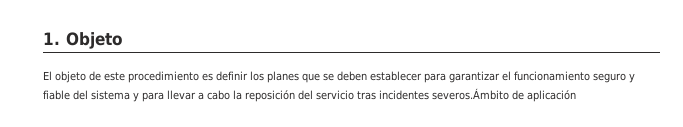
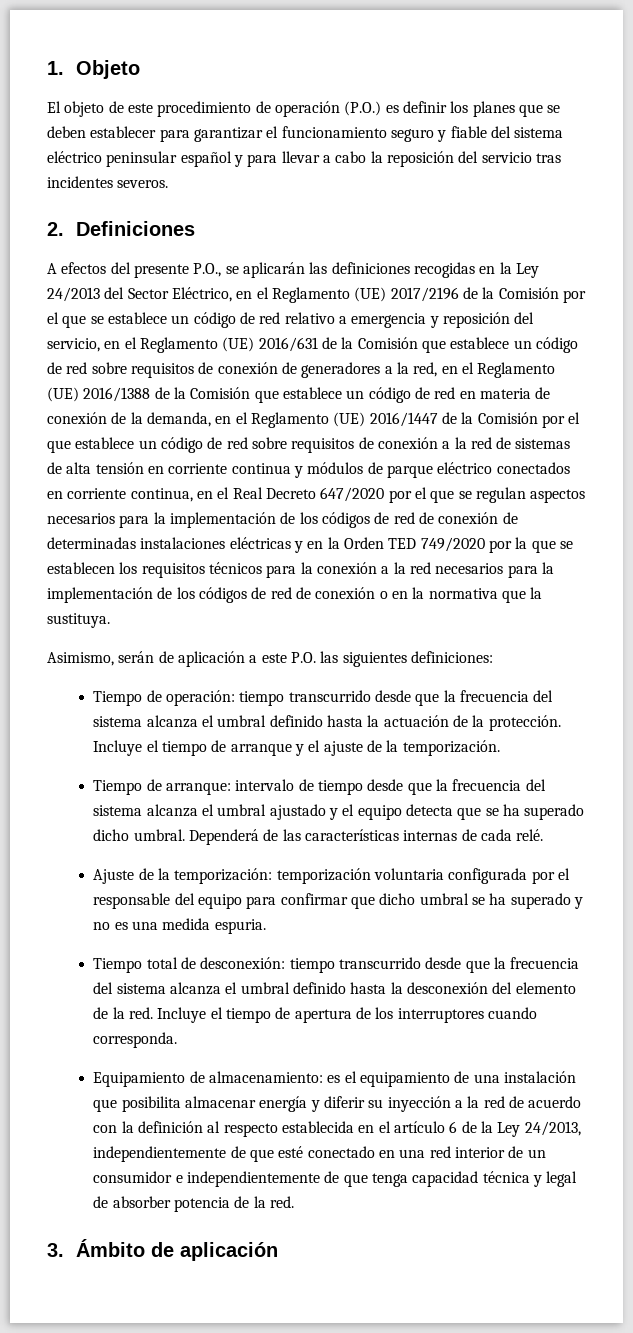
- El objeto de este procedimiento es definir los planes que se deben establecer para garantizar el funcionamiento seguro y fiable del sistema y para llevar a cabo la reposición del servicio tras incidentes severos.Ámbito de aplicación
+ El objeto de este procedimiento de operación (P.O.) es definir los planes que se deben establecer para garantizar el funcionamiento seguro y fiable del sistema eléctrico peninsular español y para llevar a cabo la reposición del servicio tras incidentes severos.
+ 2. Definiciones
+ A efectos del presente P.O., se aplicarán las definiciones recogidas en la Ley 24/2013 del Sector Eléctrico, en el Reglamento (UE) 2017/2196 de la Comisión por el que se establece un código de red relativo a emergencia y reposición del servicio, en el Reglamento (UE) 2016/631 de la Comisión que establece un código de red sobre requisitos de conexión de generadores a la red, en el Reglamento (UE) 2016/1388 de la Comisión que establece un código de red en materia de conexión de la demanda, en el Reglamento (UE) 2016/1447 de la Comisión por el que establece un código de red sobre requisitos de conexión a la red de sistemas de alta tensión en corriente continua y módulos de parque eléctrico conectados en corriente continua, en el Real Decreto 647/2020 por el que se regulan aspectos necesarios para la implementación de los códigos de red de conexión de determinadas instalaciones eléctricas y en la Orden TED 749/2020 por la que se establecen los requisitos técnicos para la conexión a la red necesarios para la implementación de los códigos de red de conexión o en la normativa que la sustituya.
+ Asimismo, serán de aplicación a este P.O. las siguientes definiciones:
+ Tiempo de operación: tiempo transcurrido desde que la frecuencia del sistema alcanza el umbral definido hasta la actuación de la protección. Incluye el tiempo de arranque y el ajuste de la temporización.
+ Tiempo de arranque: intervalo de tiempo desde que la frecuencia del sistema alcanza el umbral ajustado y el equipo detecta que se ha superado dicho umbral. Dependerá de las características internas de cada relé.
+ Ajuste de la temporización: temporización voluntaria configurada por el responsable del equipo para confirmar que dicho umbral se ha superado y no es una medida espuria.
+ Tiempo total de desconexión: tiempo transcurrido desde que la frecuencia del sistema alcanza el umbral definido hasta la desconexión del elemento de la red. Incluye el tiempo de apertura de los interruptores cuando corresponda.
+ Equipamiento de almacenamiento: es el equipamiento de una instalación que posibilita almacenar energía y diferir su inyección a la red de acuerdo con la definición al respecto establecida en el artículo 6 de la Ley 24/2013, independientemente de que esté conectado en una red interior de un consumidor e independientemente de que tenga capacidad técnica y legal de absorber potencia de la red.
+ 3. Ámbito de aplicación

